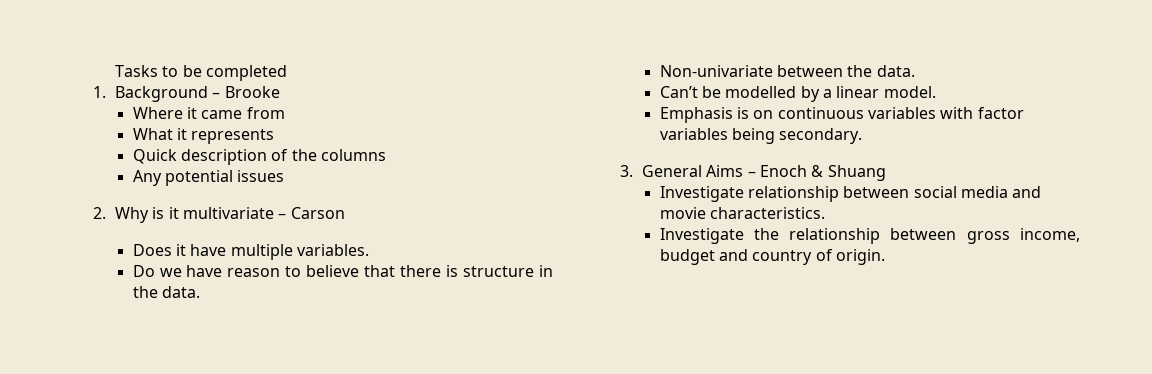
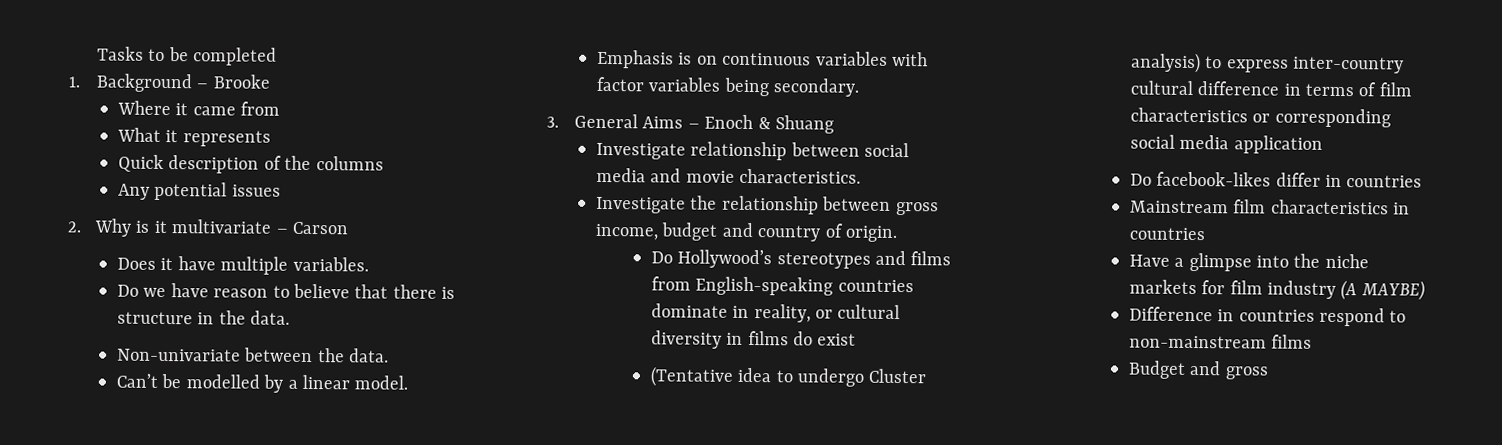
+ Do Hollywood’s stereotypes and films from English-speaking countries dominate in reality, or cultural diversity in films do exist
+ (Tentative idea to undergo Cluster analysis) to express inter-country cultural difference in terms of film characteristics or corresponding social media application
+ Do facebook-likes differ in countries
+ Mainstream film characteristics in countries
+ Have a glimpse into the niche markets for film industry (A MAYBE)
+ Difference in countries respond to non-mainstream films
+ Budget and gross

